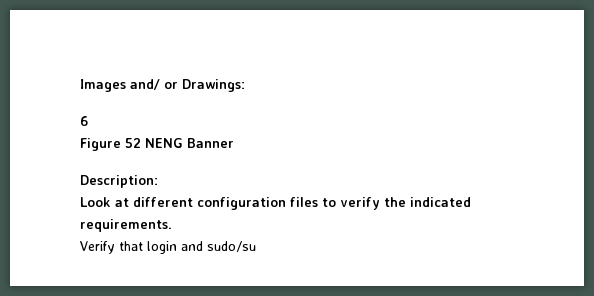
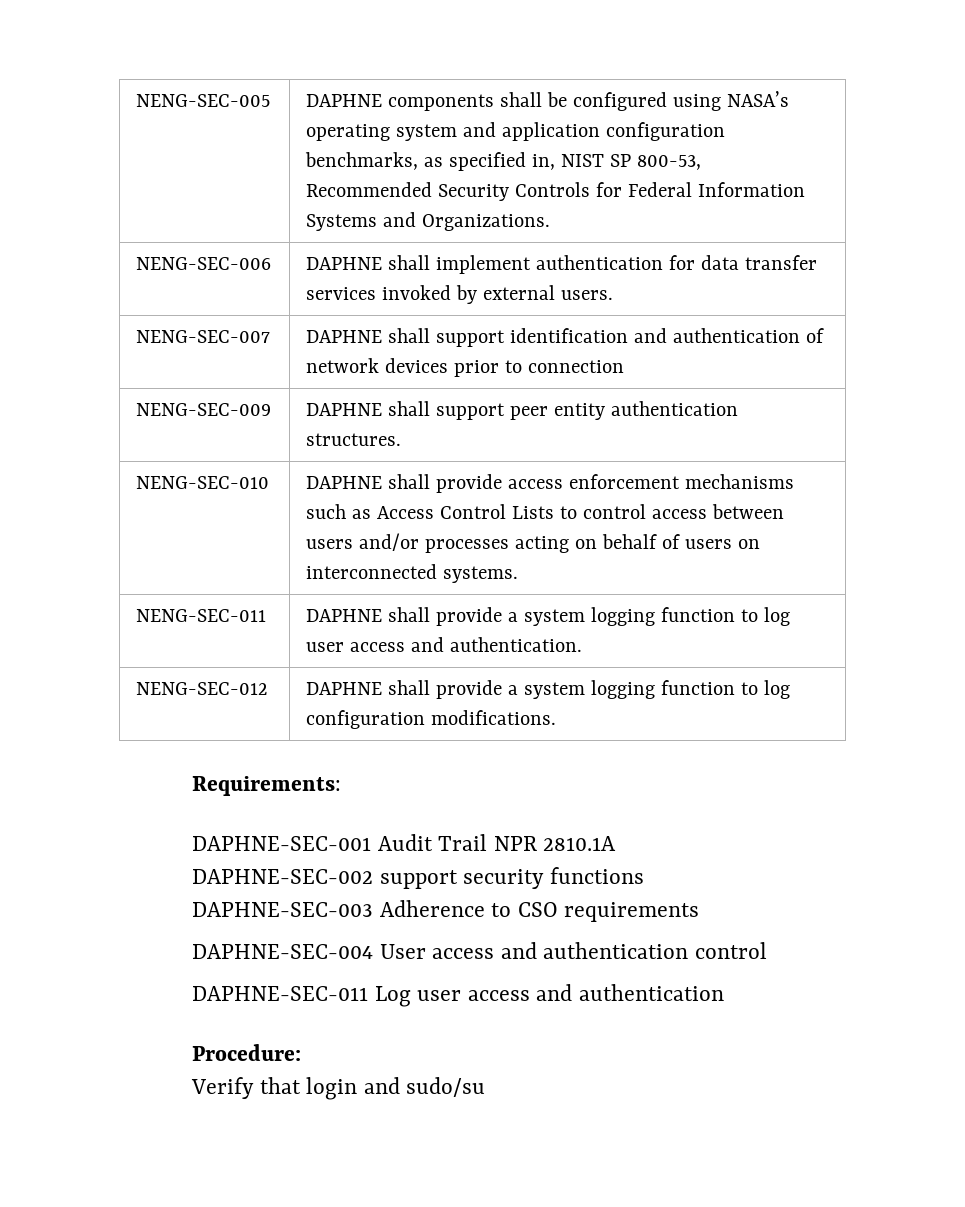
- Images and/ or Drawings:
- 6
- Figure 52 NENG Banner
- Description:
- Look at different configuration files to verify the indicated requirements.
+ NENG-SEC-005 | DAPHNE components shall be configured using NASA’s operating system and application configuration benchmarks, as specified in, NIST SP 800-53, Recommended Security Controls for Federal Information Systems and Organizations.
+ NENG-SEC-006 | DAPHNE shall implement authentication for data transfer services invoked by external users.
+ NENG-SEC-007 | DAPHNE shall support identification and authentication of network devices prior to connection
+ NENG-SEC-009 | DAPHNE shall support peer entity authentication structures.
+ NENG-SEC-010 | DAPHNE shall provide access enforcement mechanisms such as Access Control Lists to control access between users and/or processes acting on behalf of users on interconnected systems.
+ NENG-SEC-011 | DAPHNE shall provide a system logging function to log user access and authentication.
+ NENG-SEC-012 | DAPHNE shall provide a system logging function to log configuration modifications.
+ Requirements:
+ DAPHNE-SEC-001 Audit Trail NPR 2810.1A
+ DAPHNE-SEC-002 support security functions
+ DAPHNE-SEC-003 Adherence to CSO requirements
+ DAPHNE-SEC-004 User access and authentication control
+ DAPHNE-SEC-011 Log user access and authentication
+ Procedure:

